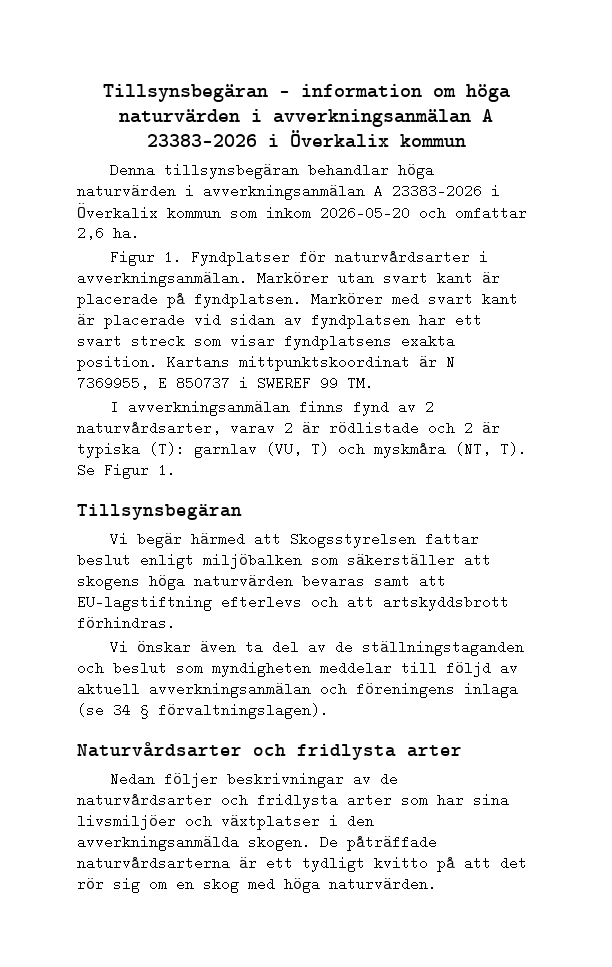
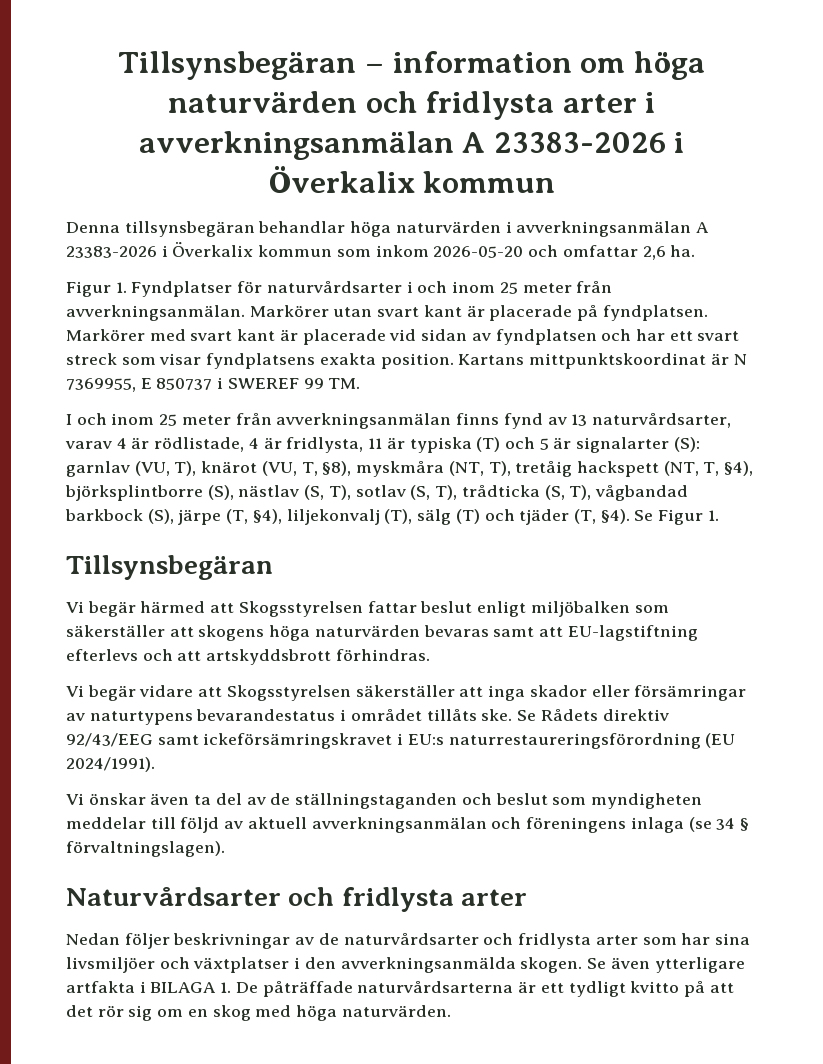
- Tillsynsbegäran – information om höga naturvärden i avverkningsanmälan A 23383-2026 i Överkalix kommun
+ Tillsynsbegäran – information om höga naturvärden och fridlysta arter i avverkningsanmälan A 23383-2026 i Överkalix kommun
- Figur 1. Fyndplatser för naturvårdsarter i avverkningsanmälan.
+ Figur 1. Fyndplatser för naturvårdsarter i och inom 25 meter från avverkningsanmälan.
- Markörer med svart kant är placerade vid sidan av fyndplatsen har ett svart streck som visar fyndplatsens exakta position.
+ Markörer med svart kant är placerade vid sidan av fyndplatsen och har ett svart streck som visar fyndplatsens exakta position.
- I avverkningsanmälan finns fynd av 2 naturvårdsarter, varav 2 är rödlistade och 2 är typiska (T): garnlav (VU, T) och myskmåra (NT, T). Se Figur 1.
+ I och inom 25 meter från avverkningsanmälan finns fynd av 13 naturvårdsarter, varav 4 är rödlistade, 4 är fridlysta, 11 är typiska (T) och 5 är signalarter (S): garnlav (VU, T), knärot (VU, T, §8), myskmåra (NT, T), tretåig hackspett (NT, T, §4), björksplintborre (S), nästlav (S, T), sotlav (S, T), trådticka (S, T), vågbandad barkbock (S), järpe (T, §4), liljekonvalj (T), sälg (T) och tjäder (T, §4). Se Figur 1.
+ Vi begär vidare att Skogsstyrelsen säkerställer att inga skador eller försämringar av naturtypens bevarandestatus i området tillåts ske. Se Rådets direktiv 92/43/EEG samt ickeförsämringskravet i EU:s naturrestaureringsförordning (EU 2024/1991).
- De påträffade naturvårdsarterna är ett tydligt kvitto på att det rör sig om en skog med höga naturvärden.
+ Se även ytterligare artfakta i BILAGA 1. De påträffade naturvårdsarterna är ett tydligt kvitto på att det rör sig om en skog med höga naturvärden.

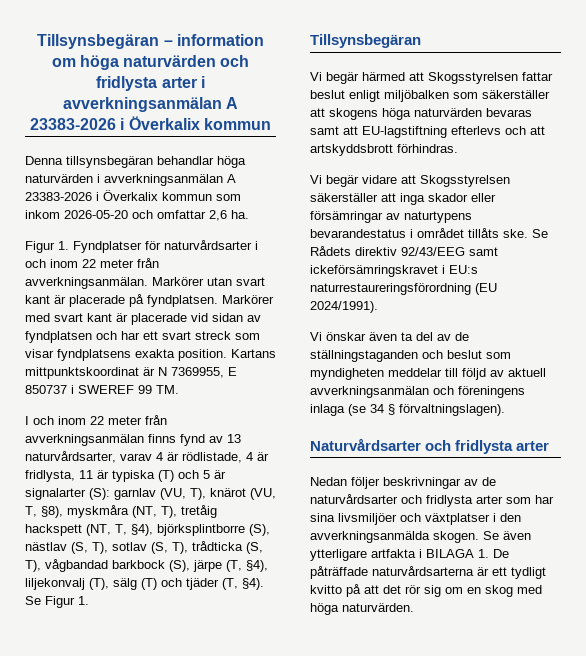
- Figur 1. Fyndplatser för naturvårdsarter i och inom 25 meter från avverkningsanmälan.
+ Figur 1. Fyndplatser för naturvårdsarter i och inom 22 meter från avverkningsanmälan.
- I och inom 25 meter från avverkningsanmälan finns fynd av 13 naturvårdsarter, varav 4 är rödlistade, 4 är fridlysta, 11 är typiska (T) och 5 är signalarter (S):
+ I och inom 22 meter från avverkningsanmälan finns fynd av 13 naturvårdsarter, varav 4 är rödlistade, 4 är fridlysta, 11 är typiska (T) och 5 är signalarter (S):

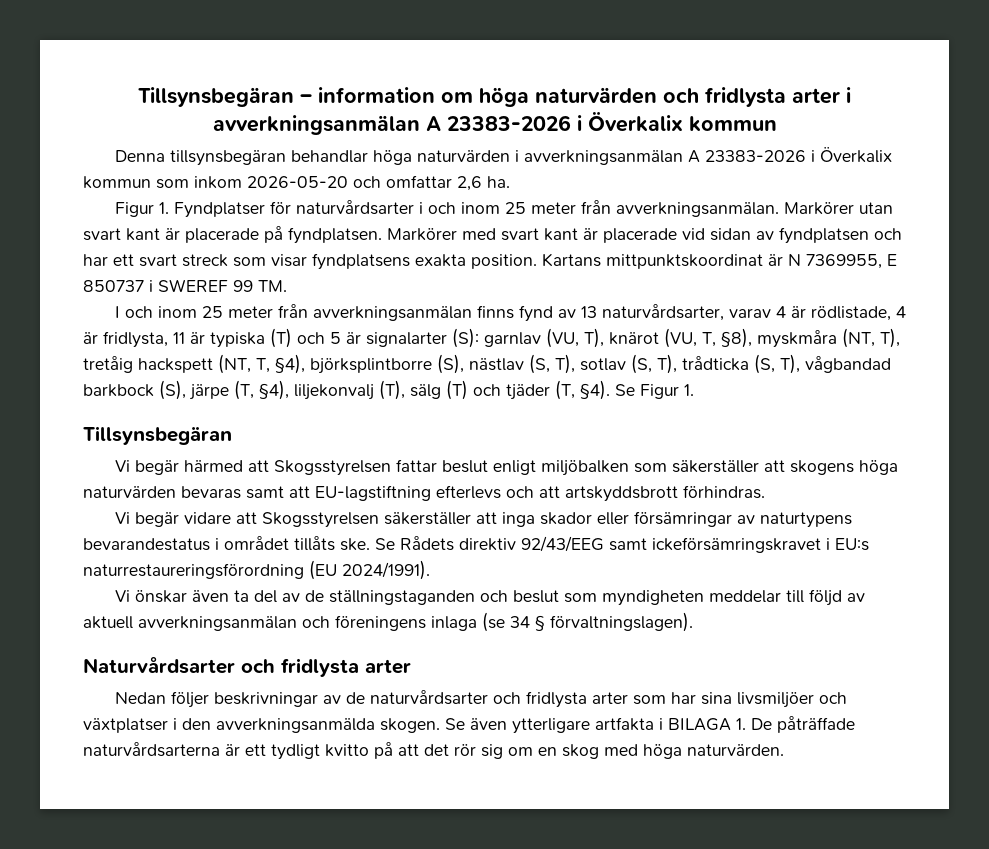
- Figur 1. Fyndplatser för naturvårdsarter i och inom 22 meter från avverkningsanmälan.
+ Figur 1. Fyndplatser för naturvårdsarter i och inom 25 meter från avverkningsanmälan.
- I och inom 22 meter från avverkningsanmälan finns fynd av 13 naturvårdsarter, varav 4 är rödlistade, 4 är fridlysta, 11 är typiska (T) och 5 är signalarter (S):
+ I och inom 25 meter från avverkningsanmälan finns fynd av 13 naturvårdsarter, varav 4 är rödlistade, 4 är fridlysta, 11 är typiska (T) och 5 är signalarter (S):

